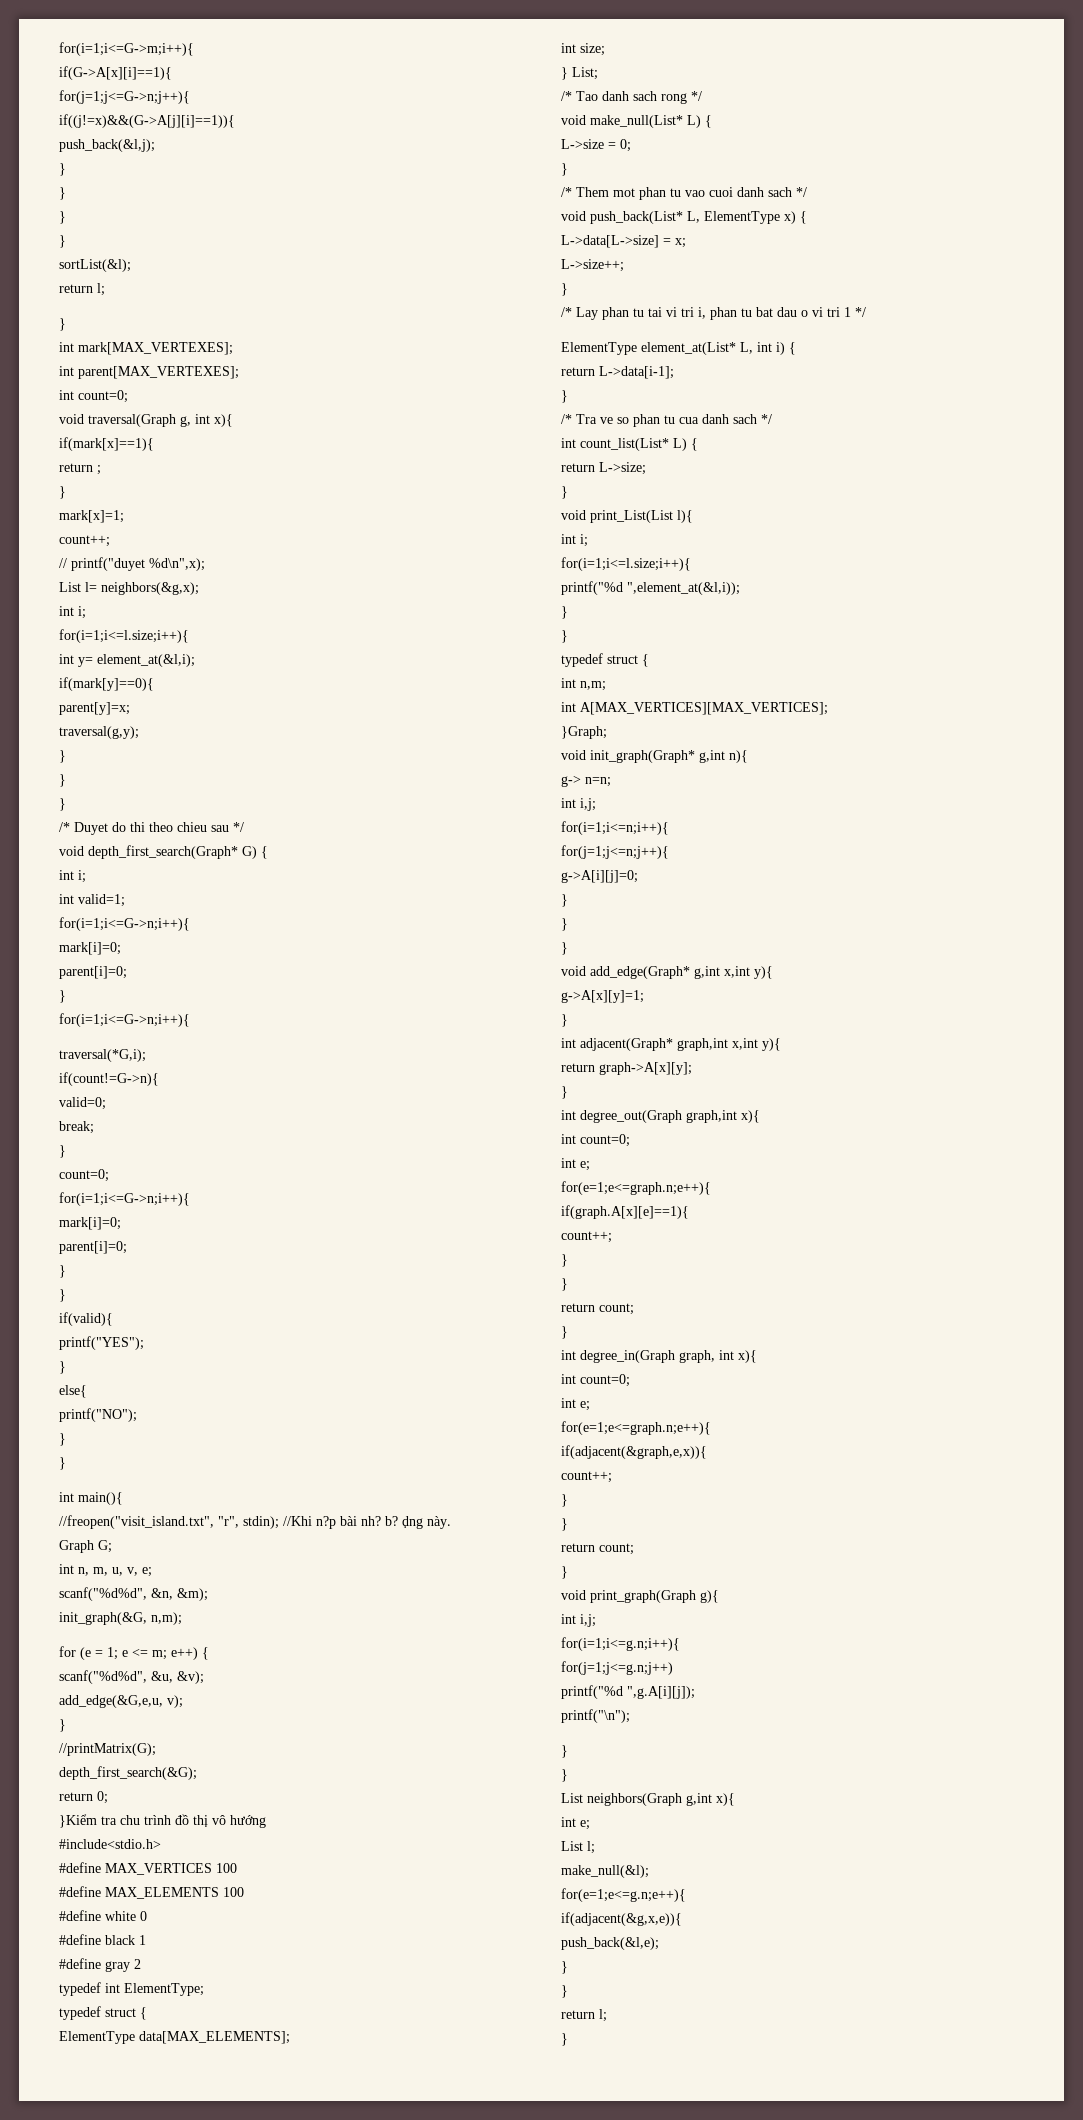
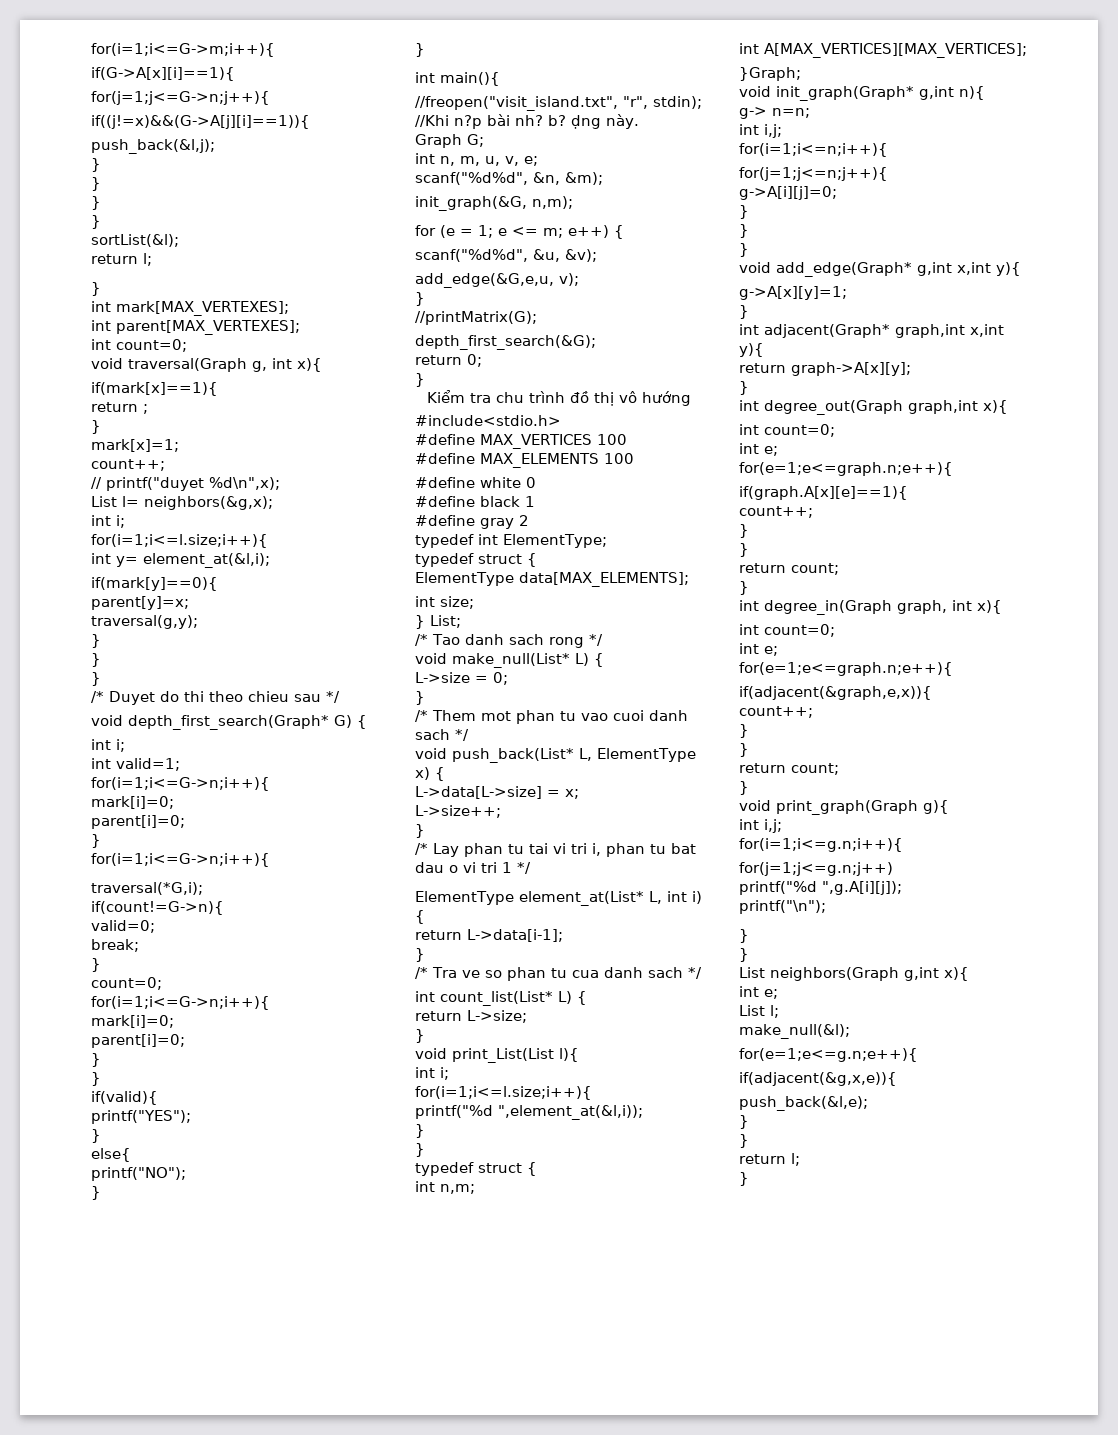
  return 0;
- }Kiểm tra chu trình đồ thị vô hướng
+ }
+ Kiểm tra chu trình đồ thị vô hướng

